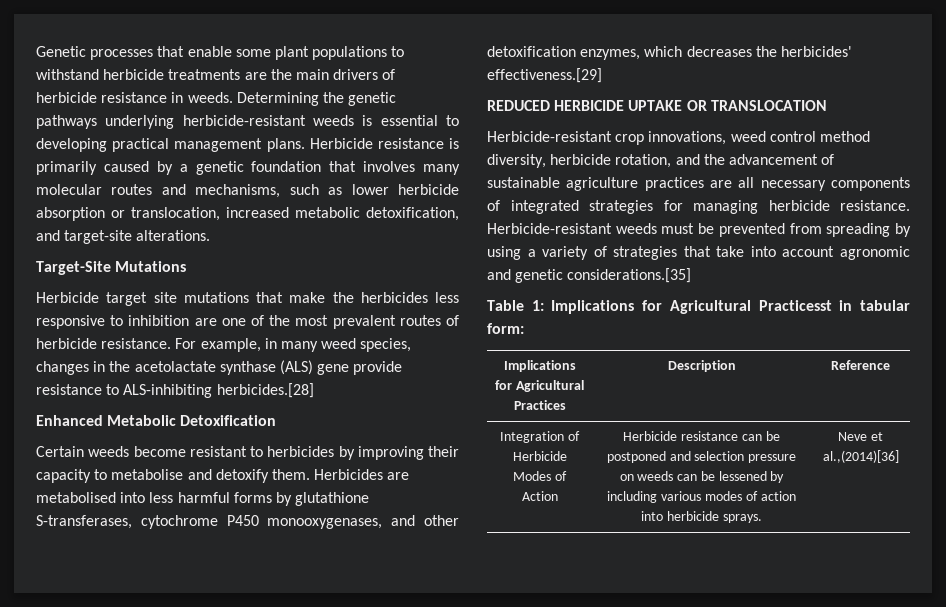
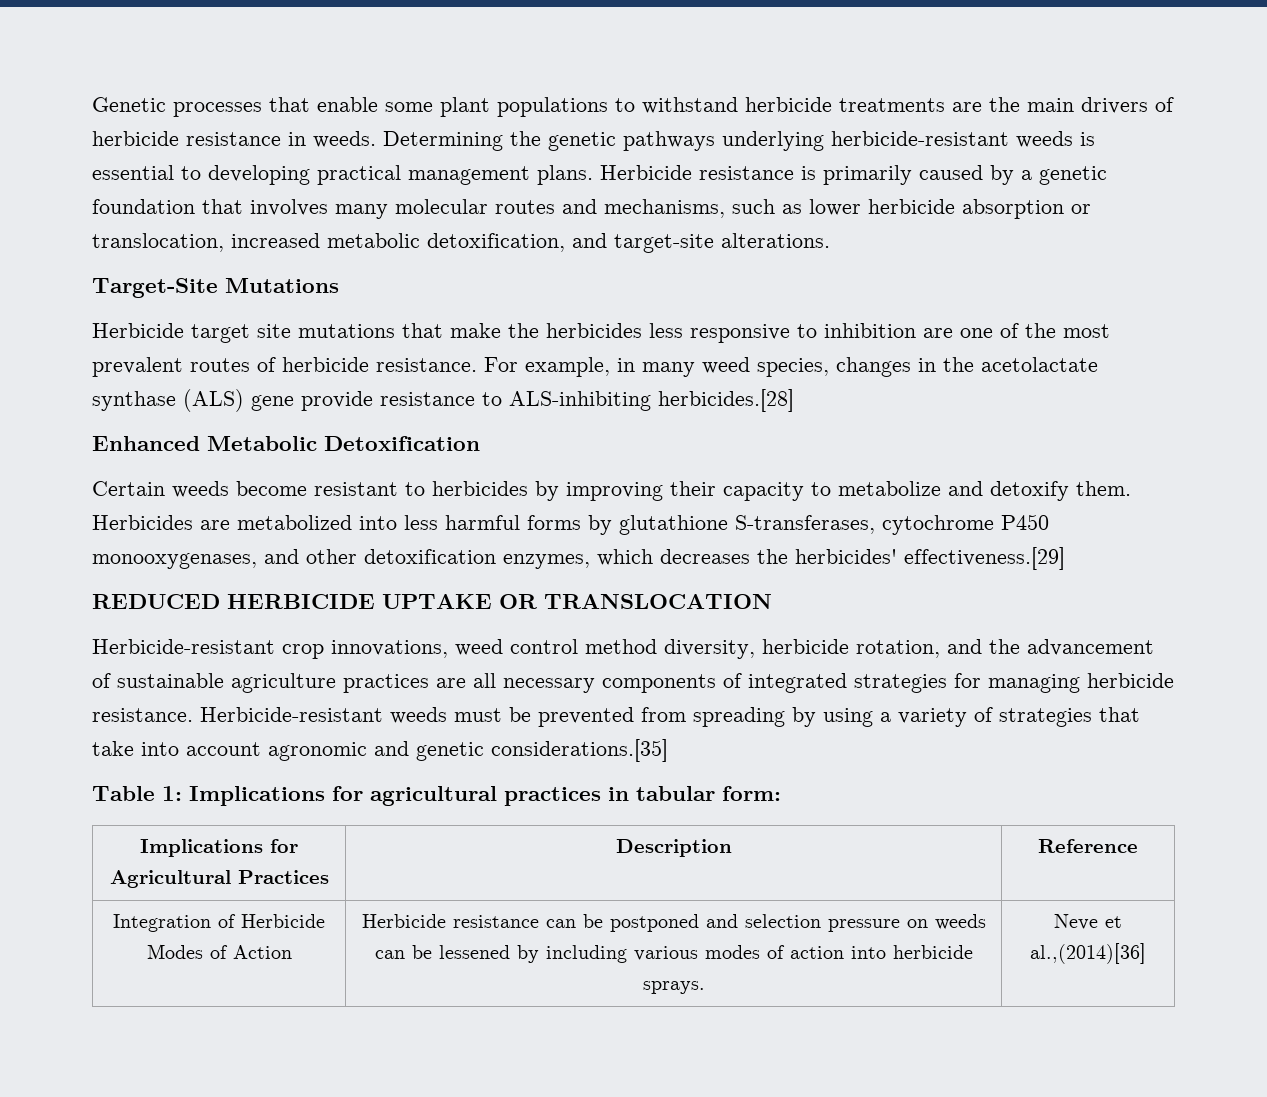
- Certain weeds become resistant to herbicides by improving their capacity to metabolise and detoxify them.
+ Certain weeds become resistant to herbicides by improving their capacity to metabolize and detoxify them.
- Herbicides are metabolised into less harmful forms by glutathione S-transferases, cytochrome P450 monooxygenases, and other detoxification enzymes, which decreases the herbicides' effectiveness.[29]
+ Herbicides are metabolized into less harmful forms by glutathione S-transferases, cytochrome P450 monooxygenases, and other detoxification enzymes, which decreases the herbicides' effectiveness.[29]
- Table 1: Implications for Agricultural Practicesst in tabular form:
+ Table 1: Implications for agricultural practices in tabular form:

